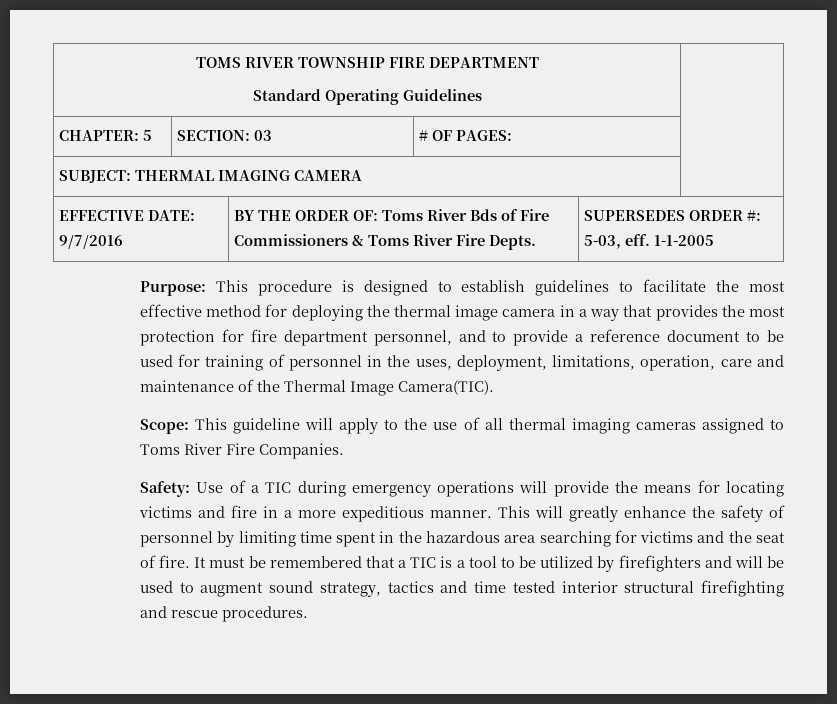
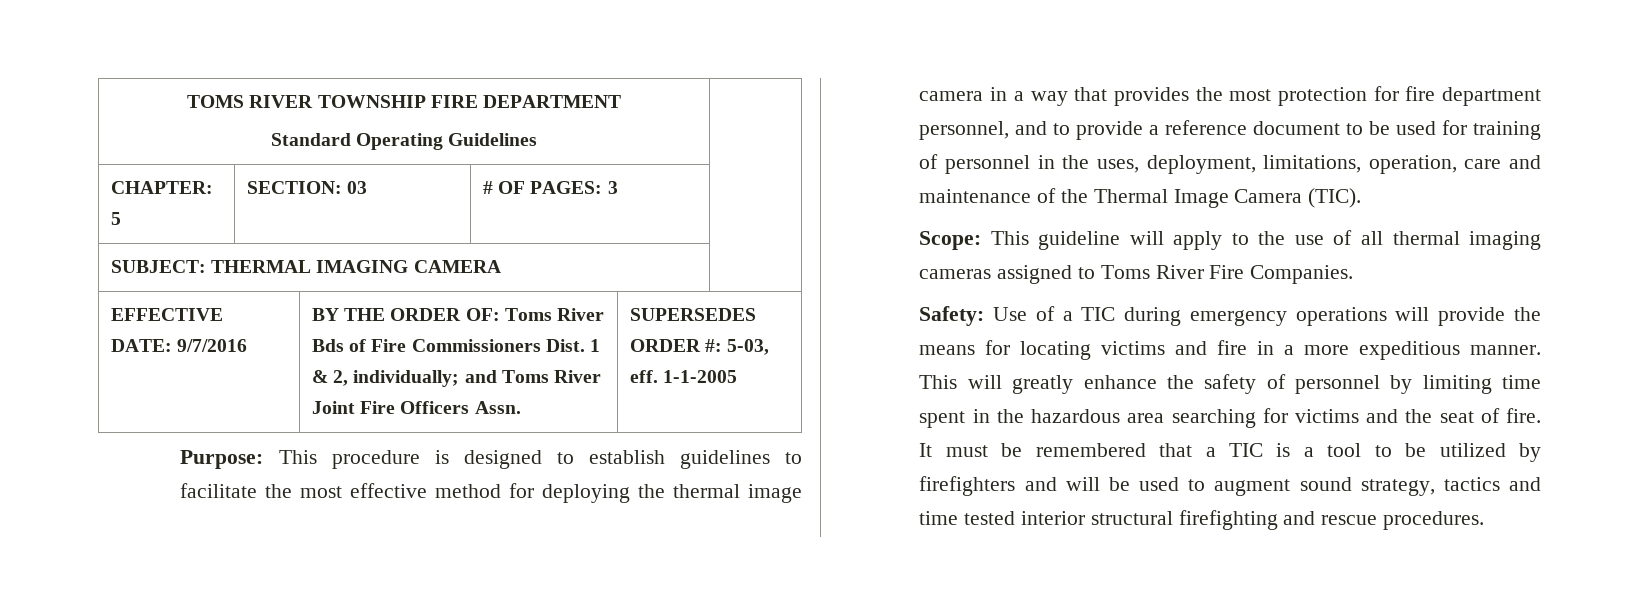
- CHAPTER: 5 | SECTION: 03 | # OF PAGES: |
+ CHAPTER: 5 | SECTION: 03 | # OF PAGES: 3 |
- EFFECTIVE DATE: 9/7/2016 | BY THE ORDER OF: Toms River Bds of Fire Commissioners & Toms River Fire Depts. | SUPERSEDES ORDER #: 5-03, eff. 1-1-2005
+ EFFECTIVE DATE: 9/7/2016 | BY THE ORDER OF: Toms River Bds of Fire Commissioners Dist. 1 & 2, individually; and Toms River Joint Fire Officers Assn. | SUPERSEDES ORDER #: 5-03, eff. 1-1-2005
- Purpose: This procedure is designed to establish guidelines to facilitate the most effective method for deploying the thermal image camera in a way that provides the most protection for fire department personnel, and to provide a reference document to be used for training of personnel in the uses, deployment, limitations, operation, care and maintenance of the Thermal Image Camera(TIC).
+ Purpose: This procedure is designed to establish guidelines to facilitate the most effective method for deploying the thermal image camera in a way that provides the most protection for fire department personnel, and to provide a reference document to be used for training of personnel in the uses, deployment, limitations, operation, care and maintenance of the Thermal Image Camera (TIC).

